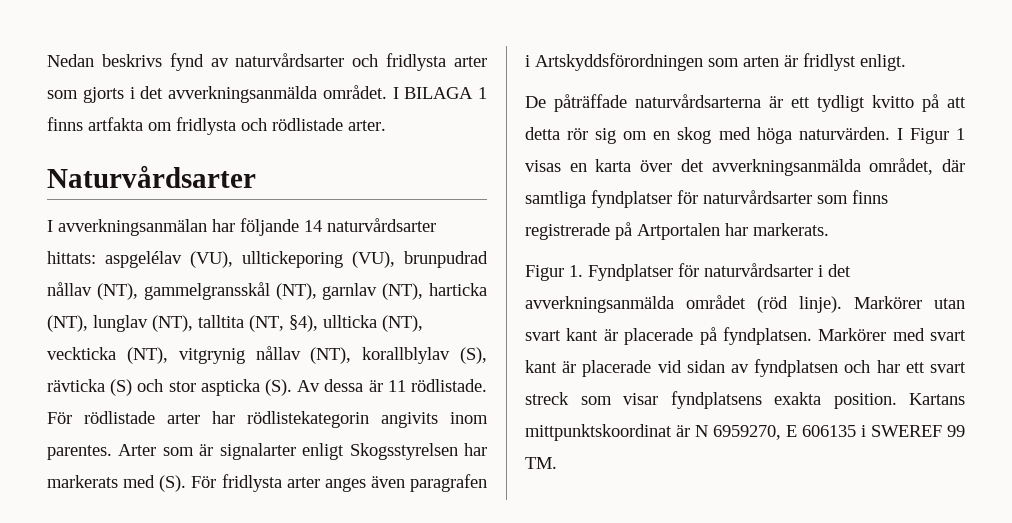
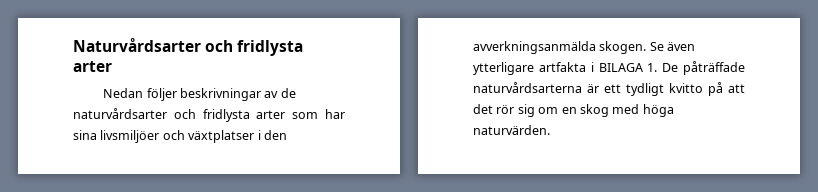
- Nedan beskrivs fynd av naturvårdsarter och fridlysta arter som gjorts i det avverkningsanmälda området. I BILAGA 1 finns artfakta om fridlysta och rödlistade arter.
- Naturvårdsarter
- I avverkningsanmälan har följande 14 naturvårdsarter hittats: aspgelélav (VU), ulltickeporing (VU), brunpudrad nållav (NT), gammelgransskål (NT), garnlav (NT), harticka (NT), lunglav (NT), talltita (NT, §4), ullticka (NT), veckticka (NT), vitgrynig nållav (NT), korallblylav (S), rävticka (S) och stor aspticka (S). Av dessa är 11 rödlistade. För rödlistade arter har rödlistekategorin angivits inom parentes. Arter som är signalarter enligt Skogsstyrelsen har markerats med (S). För fridlysta arter anges även paragrafen i Artskyddsförordningen som arten är fridlyst enligt.
- De påträffade naturvårdsarterna är ett tydligt kvitto på att detta rör sig om en skog med höga naturvärden. I Figur 1 visas en karta över det avverkningsanmälda området, där samtliga fyndplatser för naturvårdsarter som finns registrerade på Artportalen har markerats.
- Figur 1. Fyndplatser för naturvårdsarter i det avverkningsanmälda området (röd linje). Markörer utan svart kant är placerade på fyndplatsen. Markörer med svart kant är placerade vid sidan av fyndplatsen och har ett svart streck som visar fyndplatsens exakta position. Kartans mittpunktskoordinat är N 6959270, E 606135 i SWEREF 99 TM.
+ Naturvårdsarter och fridlysta arter
+ Nedan följer beskrivningar av de naturvårdsarter och fridlysta arter som har sina livsmiljöer och växtplatser i den avverkningsanmälda skogen. Se även ytterligare artfakta i BILAGA 1. De påträffade naturvårdsarterna är ett tydligt kvitto på att det rör sig om en skog med höga naturvärden.

